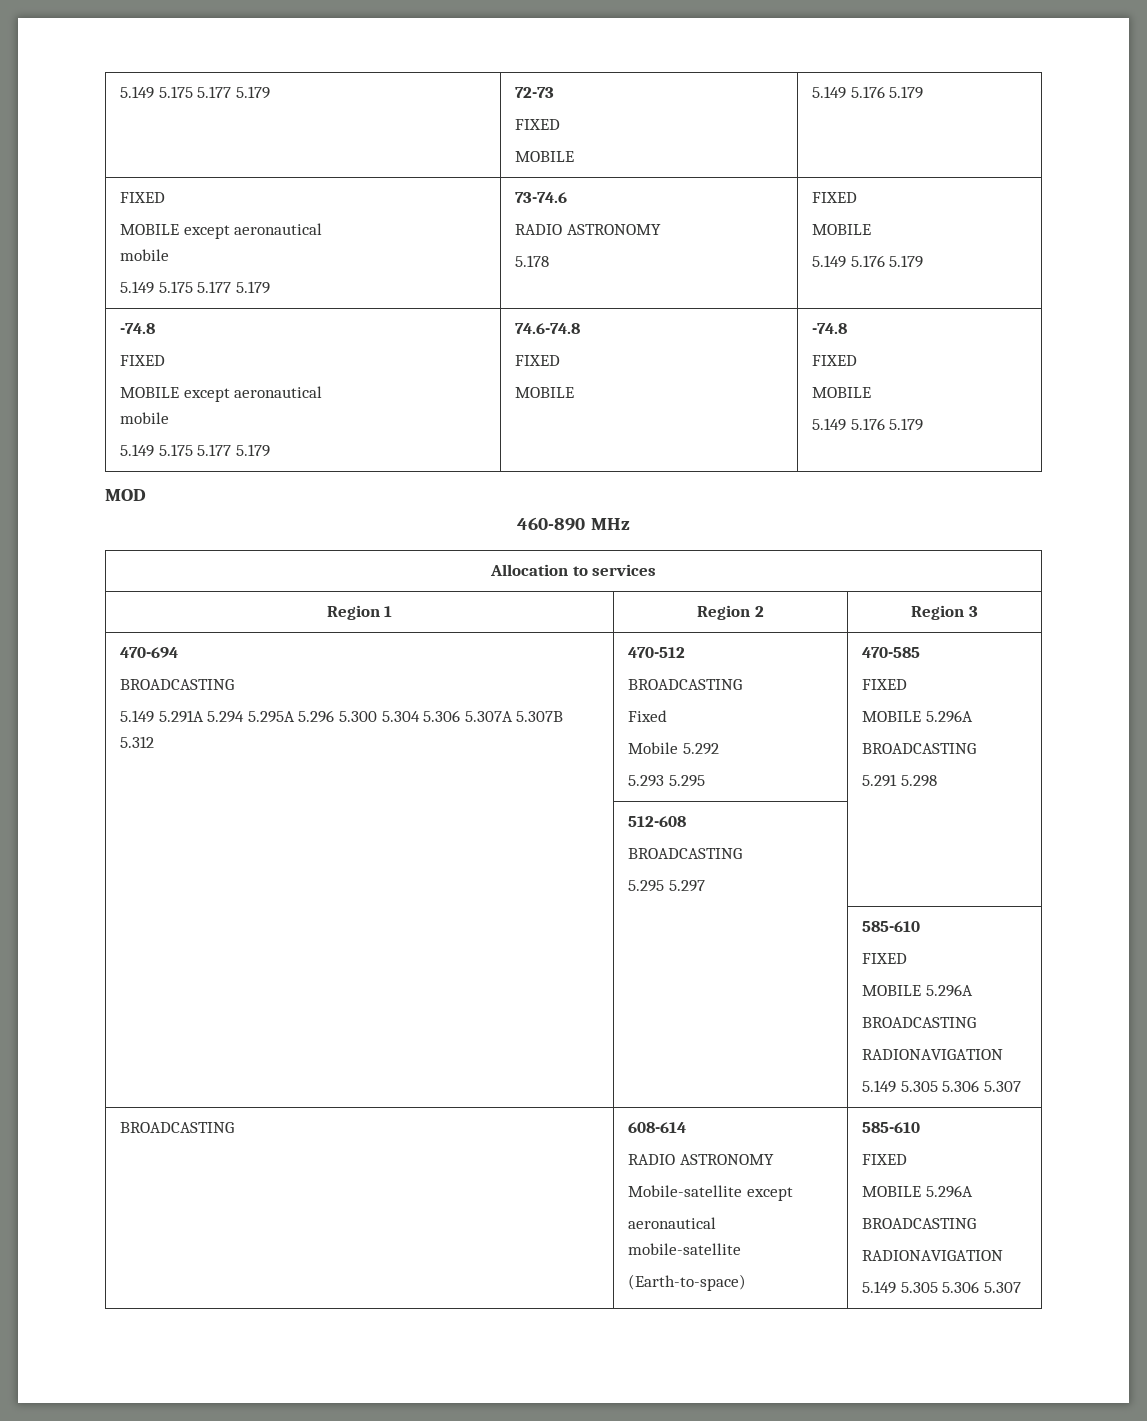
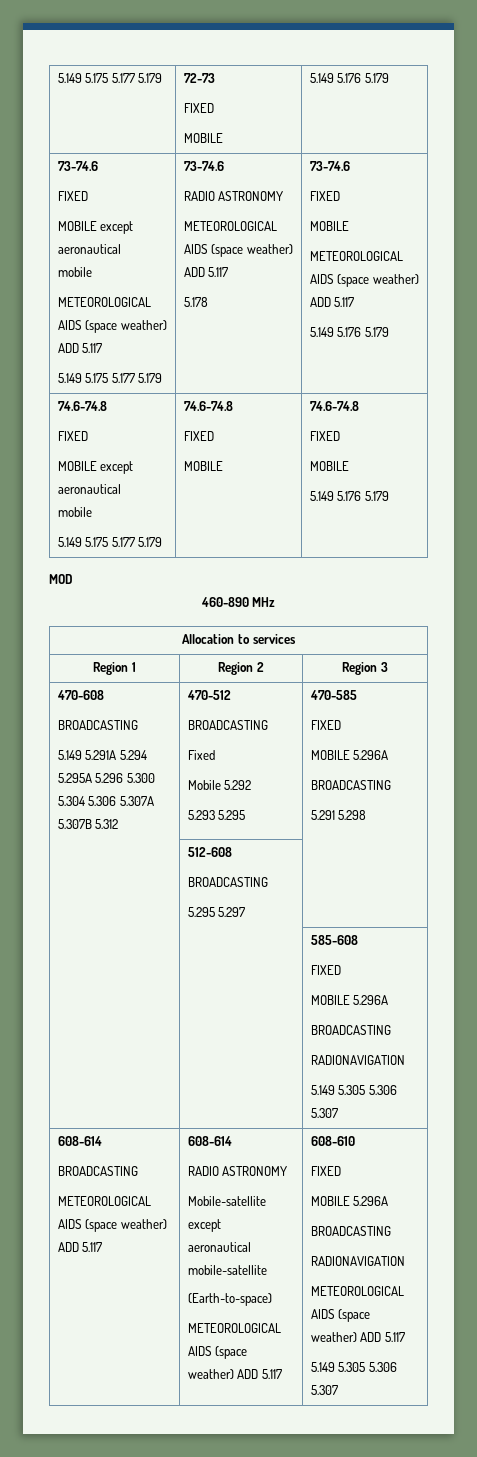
  5.149 5.175 5.177 5.179 | 72-73
  FIXED
  MOBILE | 5.149 5.176 5.179
+ 73-74.6
  FIXED
  MOBILE except aeronautical
  mobile
+ METEOROLOGICAL AIDS (space weather) ADD 5.117
  5.149 5.175 5.177 5.179 | 73-74.6
  RADIO ASTRONOMY
- 5.178 | FIXED
+ METEOROLOGICAL AIDS (space weather) ADD 5.117
+ 5.178 | 73-74.6
+ FIXED
  MOBILE
+ METEOROLOGICAL AIDS (space weather) ADD 5.117
  5.149 5.176 5.179
- -74.8
+ 74.6-74.8
  FIXED
  MOBILE except aeronautical
  mobile
  5.149 5.175 5.177 5.179 | 74.6-74.8
  FIXED
- MOBILE | -74.8
+ MOBILE | 74.6-74.8
- 470-694
+ 470-608
- | | 585-610
+ | | 585-608
  FIXED
  MOBILE 5.296A
  BROADCASTING
  RADIONAVIGATION
  5.149 5.305 5.306 5.307
- BROADCASTING | 608-614
+ 608-614
+ BROADCASTING
+ METEOROLOGICAL AIDS (space weather) ADD 5.117 | 608-614
  RADIO ASTRONOMY
  Mobile-satellite except
  aeronautical mobile-satellite
- (Earth-to-space) | 585-610
+ (Earth-to-space)
+ METEOROLOGICAL AIDS (space weather) ADD 5.117 | 608-610
  FIXED
  MOBILE 5.296A
  BROADCASTING
  RADIONAVIGATION
+ METEOROLOGICAL AIDS (space weather) ADD 5.117

